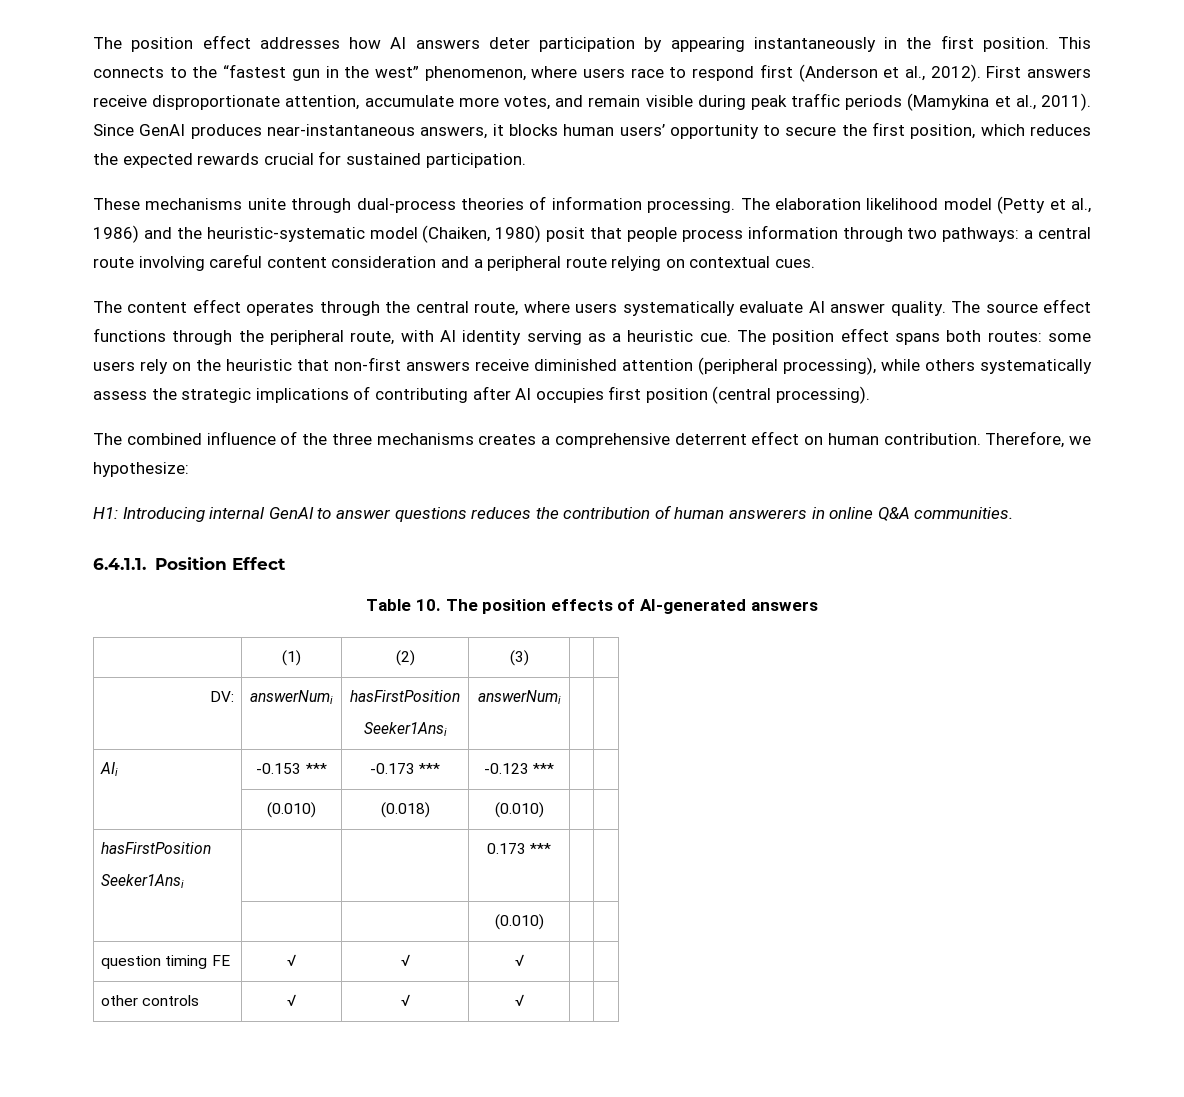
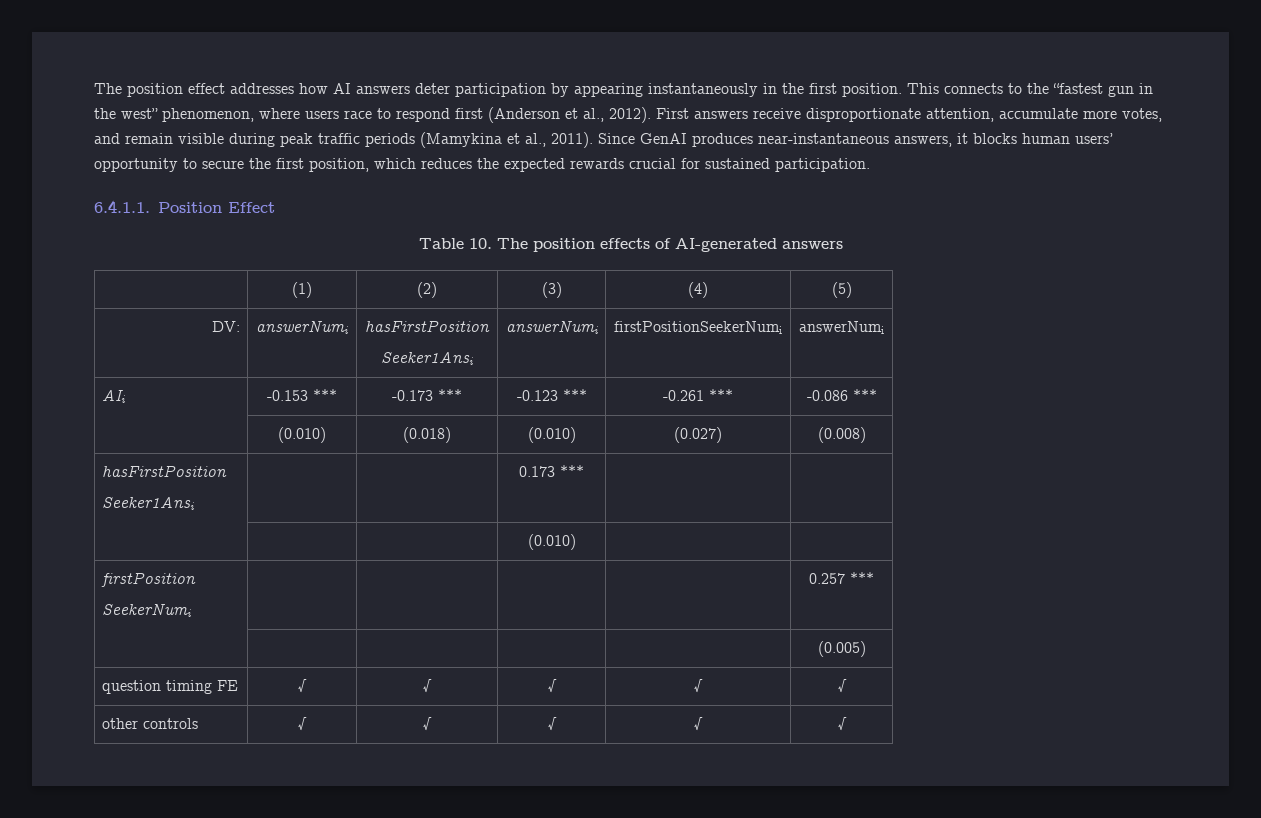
- These mechanisms unite through dual-process theories of information processing. The elaboration likelihood model (Petty et al., 1986) and the heuristic-systematic model (Chaiken, 1980) posit that people process information through two pathways: a central route involving careful content consideration and a peripheral route relying on contextual cues.
- The content effect operates through the central route, where users systematically evaluate AI answer quality. The source effect functions through the peripheral route, with AI identity serving as a heuristic cue. The position effect spans both routes: some users rely on the heuristic that non-first answers receive diminished attention (peripheral processing), while others systematically assess the strategic implications of contributing after AI occupies first position (central processing).
- The combined influence of the three mechanisms creates a comprehensive deterrent effect on human contribution. Therefore, we hypothesize:
- H1: Introducing internal GenAI to answer questions reduces the contribution of human answerers in online Q&A communities.
- | (1) | (2) | (3) | |
+ | (1) | (2) | (3) | (4) | (5)
  DV: | answerNumi | hasFirstPosition
- Seeker1Ansi | answerNumi | |
+ Seeker1Ansi | answerNumi | firstPositionSeekerNumi | answerNumi
- AIi | -0.153 *** | -0.173 *** | -0.123 *** | |
+ AIi | -0.153 *** | -0.173 *** | -0.123 *** | -0.261 *** | -0.086 ***
- | (0.010) | (0.018) | (0.010) | |
+ | (0.010) | (0.018) | (0.010) | (0.027) | (0.008)
+ firstPosition
+ SeekerNumi | | | | | 0.257 ***
+ | | | | | (0.005)
- question timing FE | √ | √ | √ | |
+ question timing FE | √ | √ | √ | √ | √
- other controls | √ | √ | √ | |
+ other controls | √ | √ | √ | √ | √

